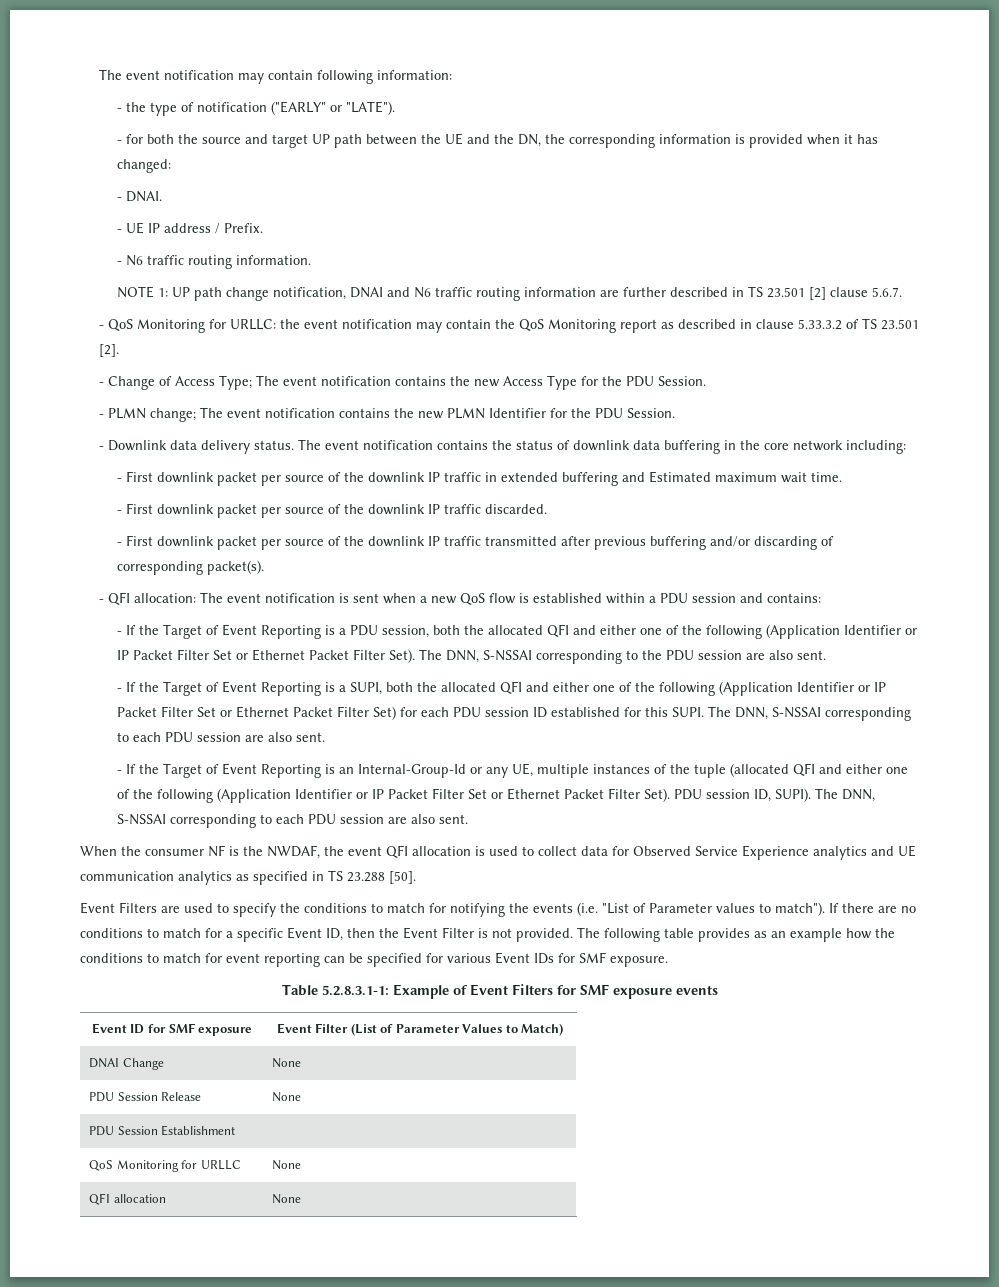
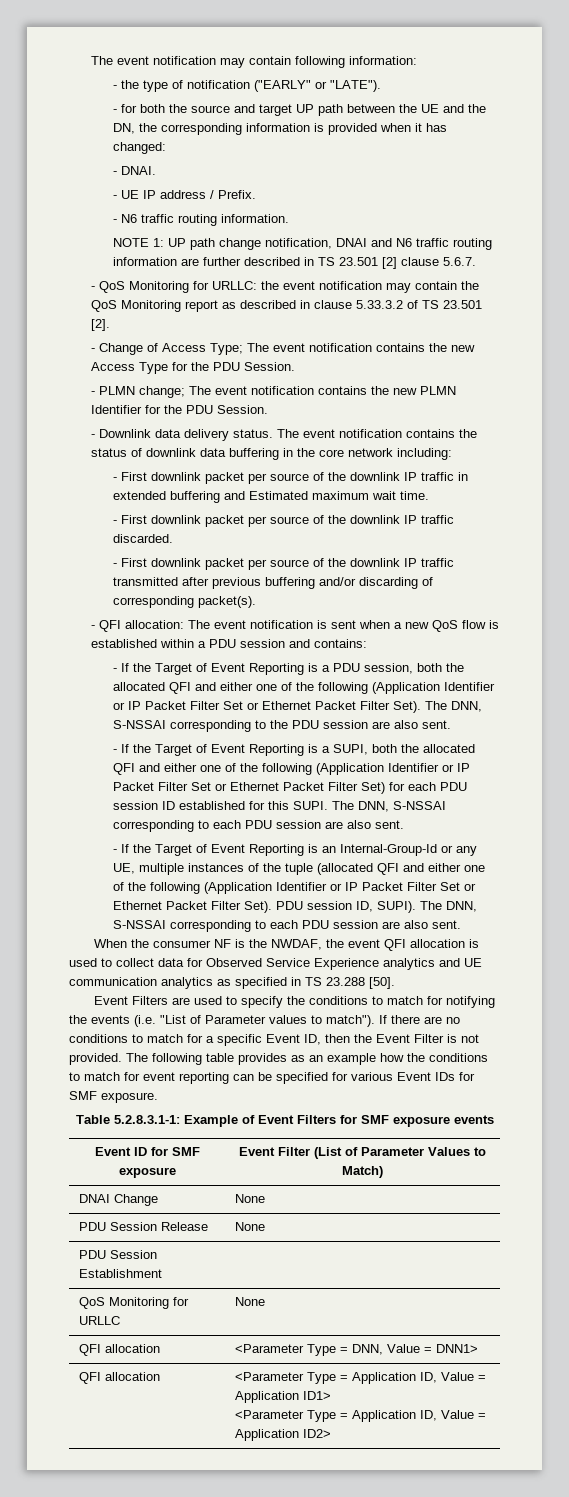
- QFI allocation | None
+ QFI allocation | <Parameter Type = DNN, Value = DNN1>
+ QFI allocation | <Parameter Type = Application ID, Value = Application ID1>
+ <Parameter Type = Application ID, Value = Application ID2>

